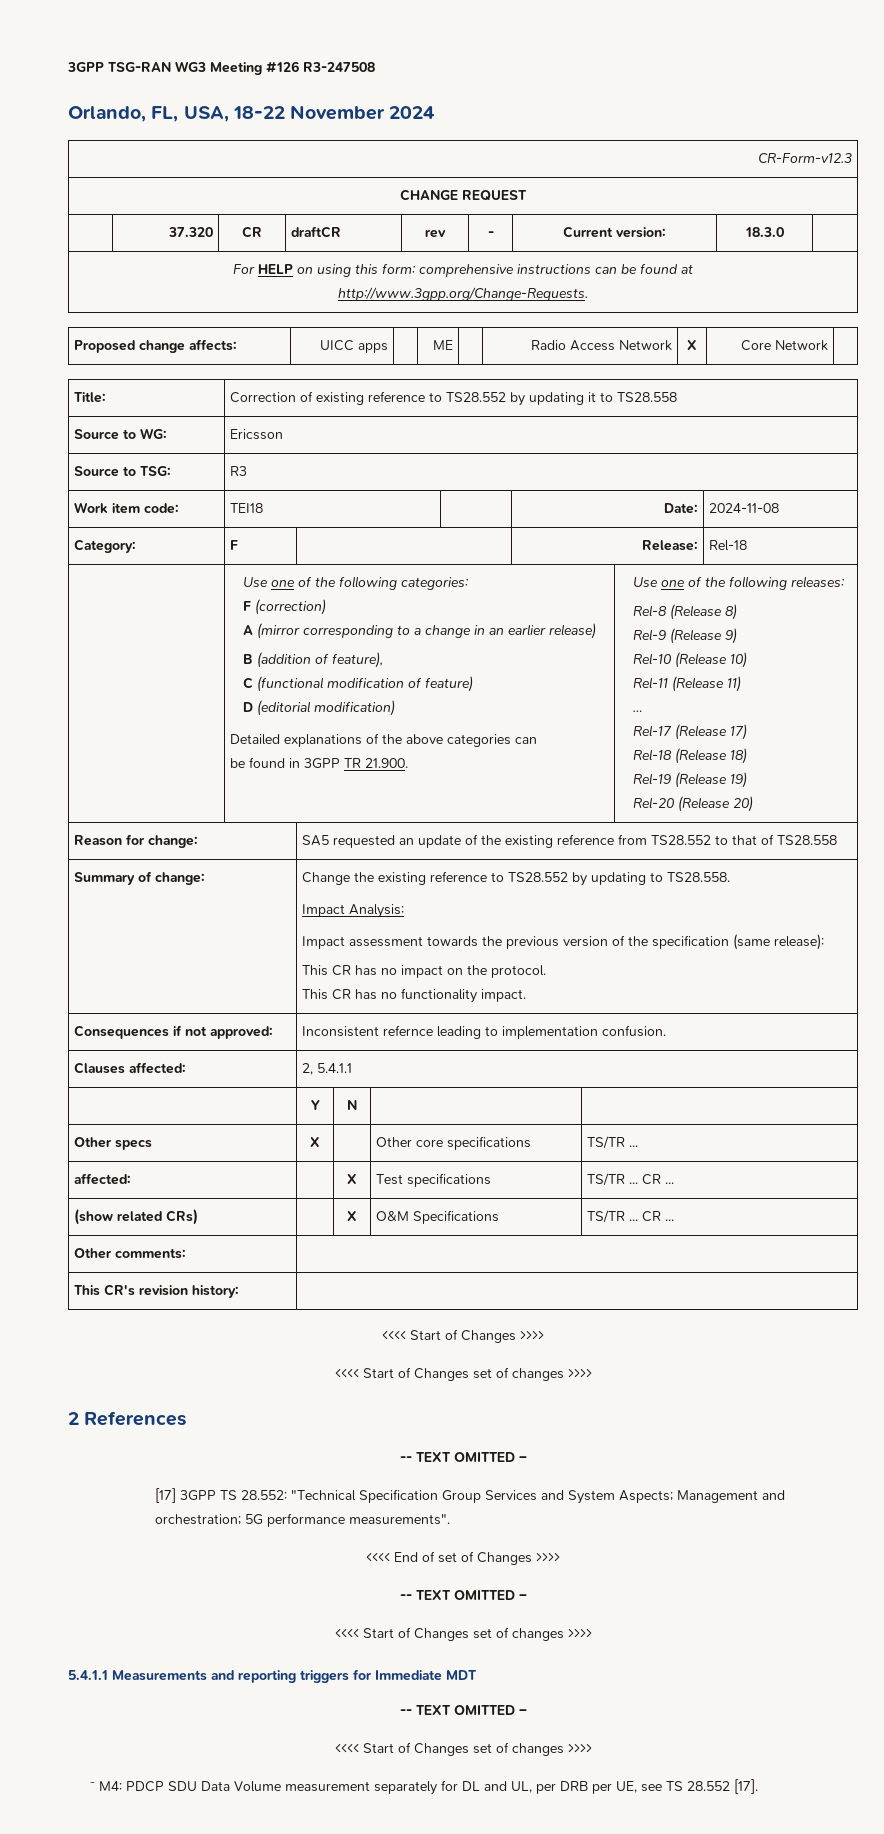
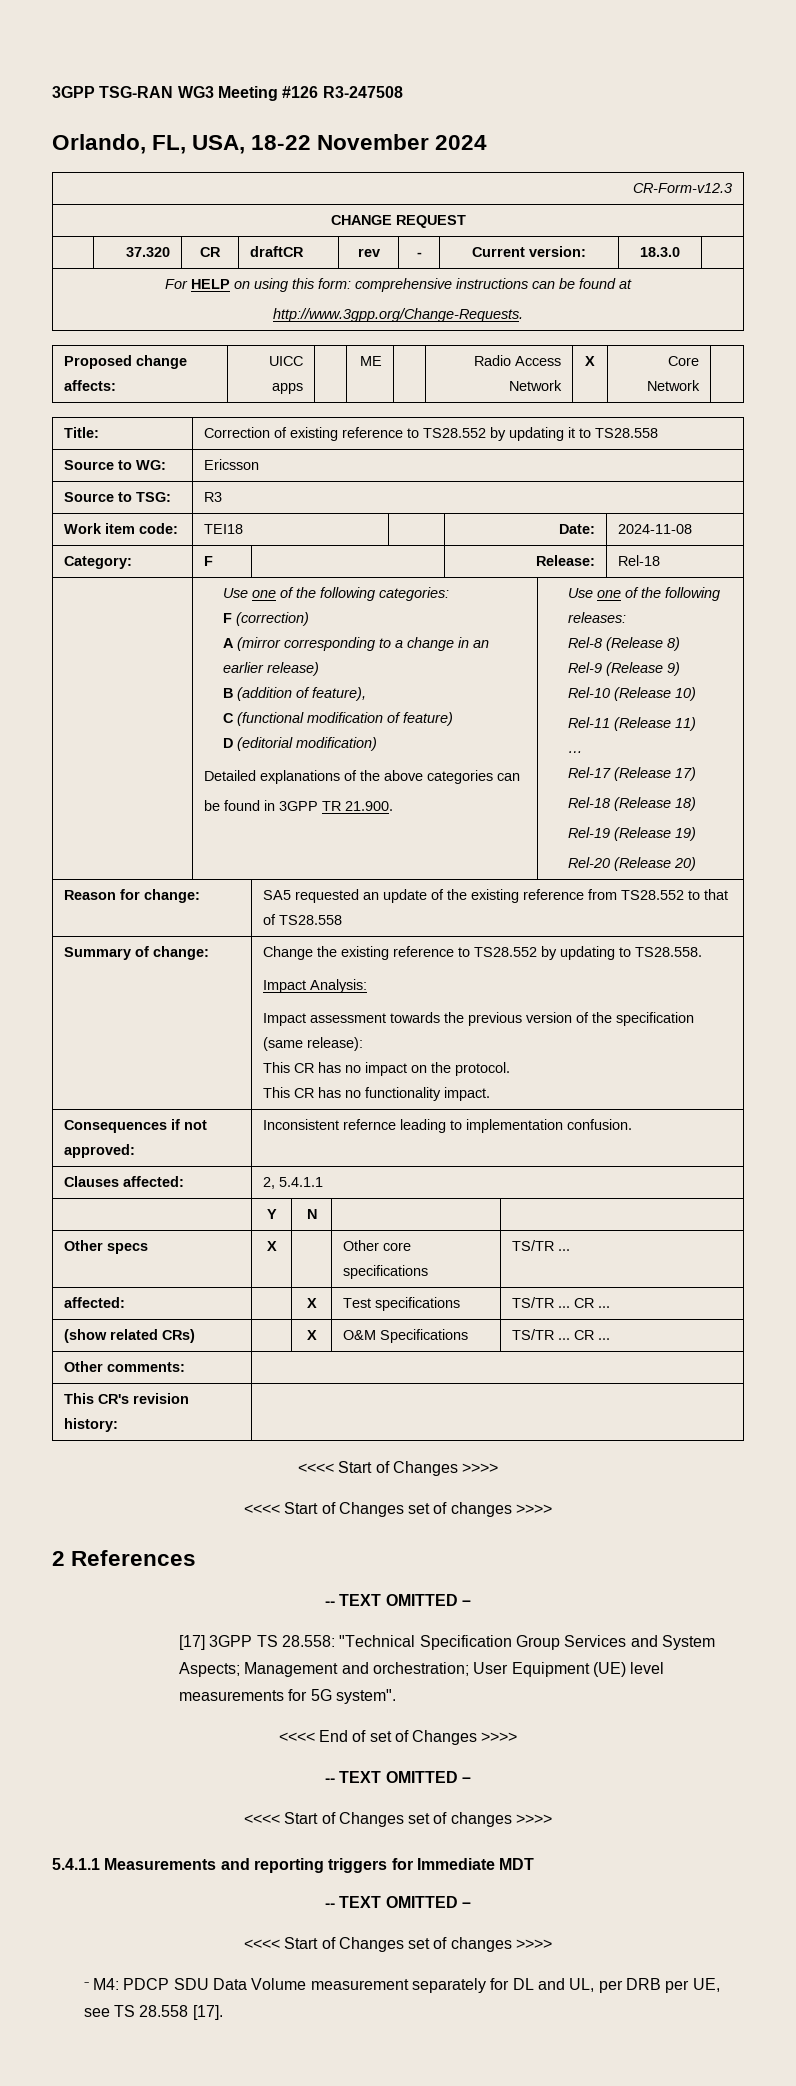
- [17] 3GPP TS 28.552: "Technical Specification Group Services and System Aspects; Management and orchestration; 5G performance measurements".
+ [17] 3GPP TS 28.558: "Technical Specification Group Services and System Aspects; Management and orchestration; User Equipment (UE) level measurements for 5G system".
- ⁻ M4: PDCP SDU Data Volume measurement separately for DL and UL, per DRB per UE, see TS 28.552 [17].
+ ⁻ M4: PDCP SDU Data Volume measurement separately for DL and UL, per DRB per UE, see TS 28.558 [17].

